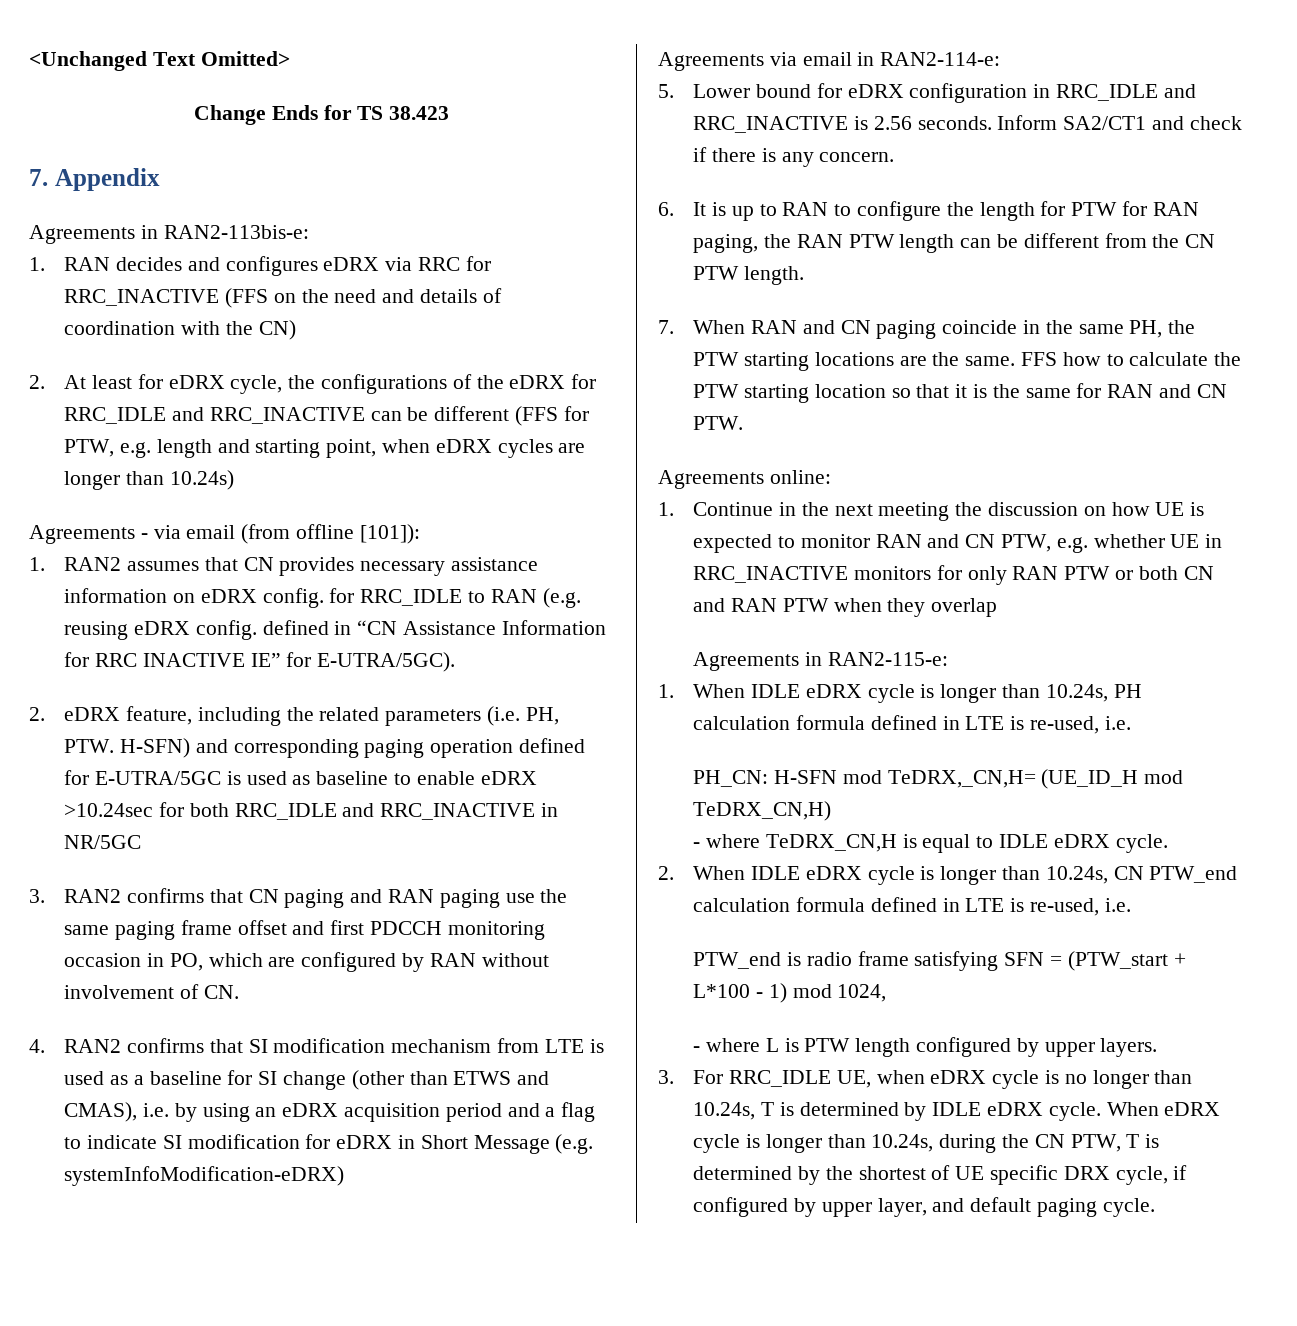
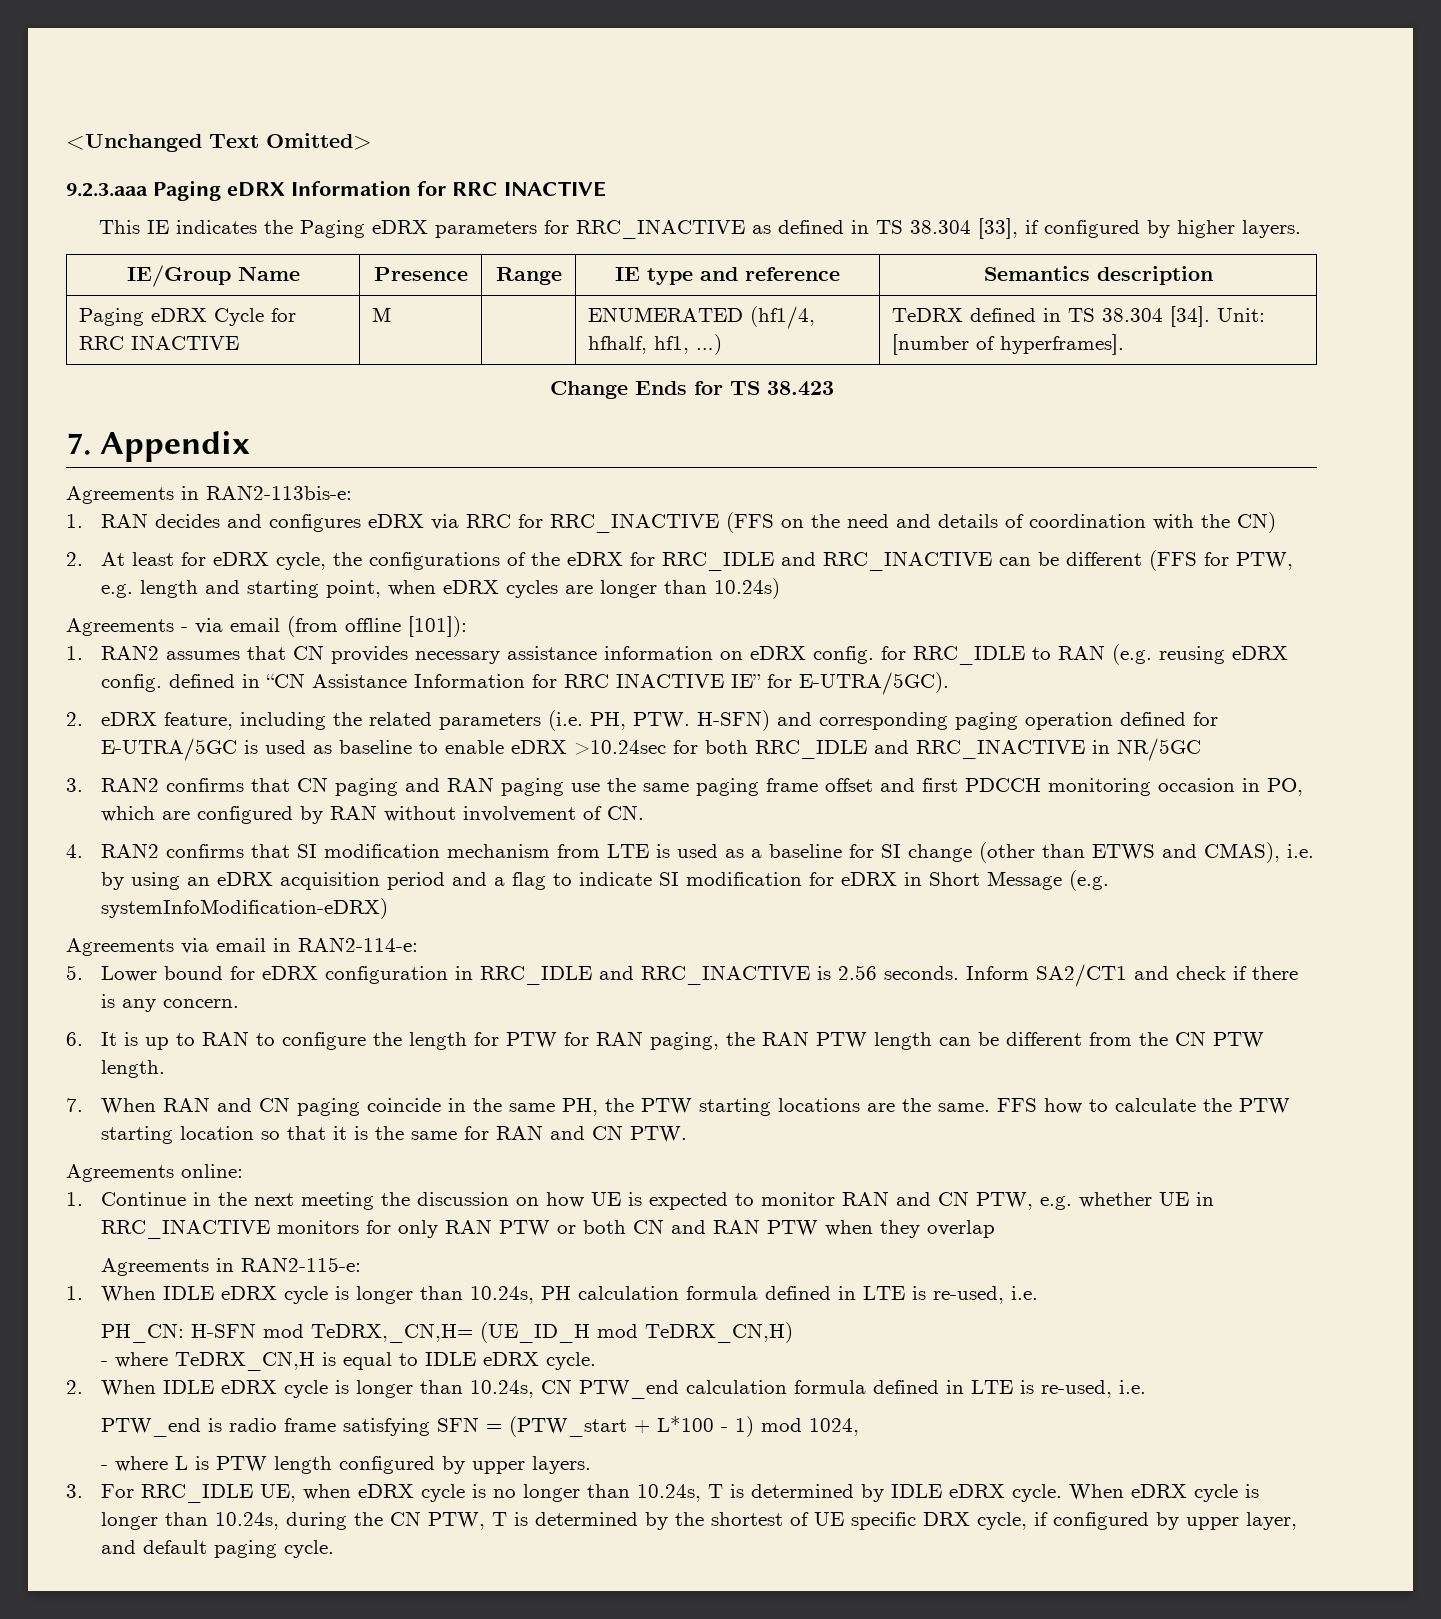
+ 9.2.3.aaa Paging eDRX Information for RRC INACTIVE
+ This IE indicates the Paging eDRX parameters for RRC_INACTIVE as defined in TS 38.304 [33], if configured by higher layers.
+ IE/Group Name | Presence | Range | IE type and reference | Semantics description
+ Paging eDRX Cycle for RRC INACTIVE | M | | ENUMERATED (hf1/4, hfhalf, hf1, …) | TeDRX defined in TS 38.304 [34]. Unit: [number of hyperframes].

